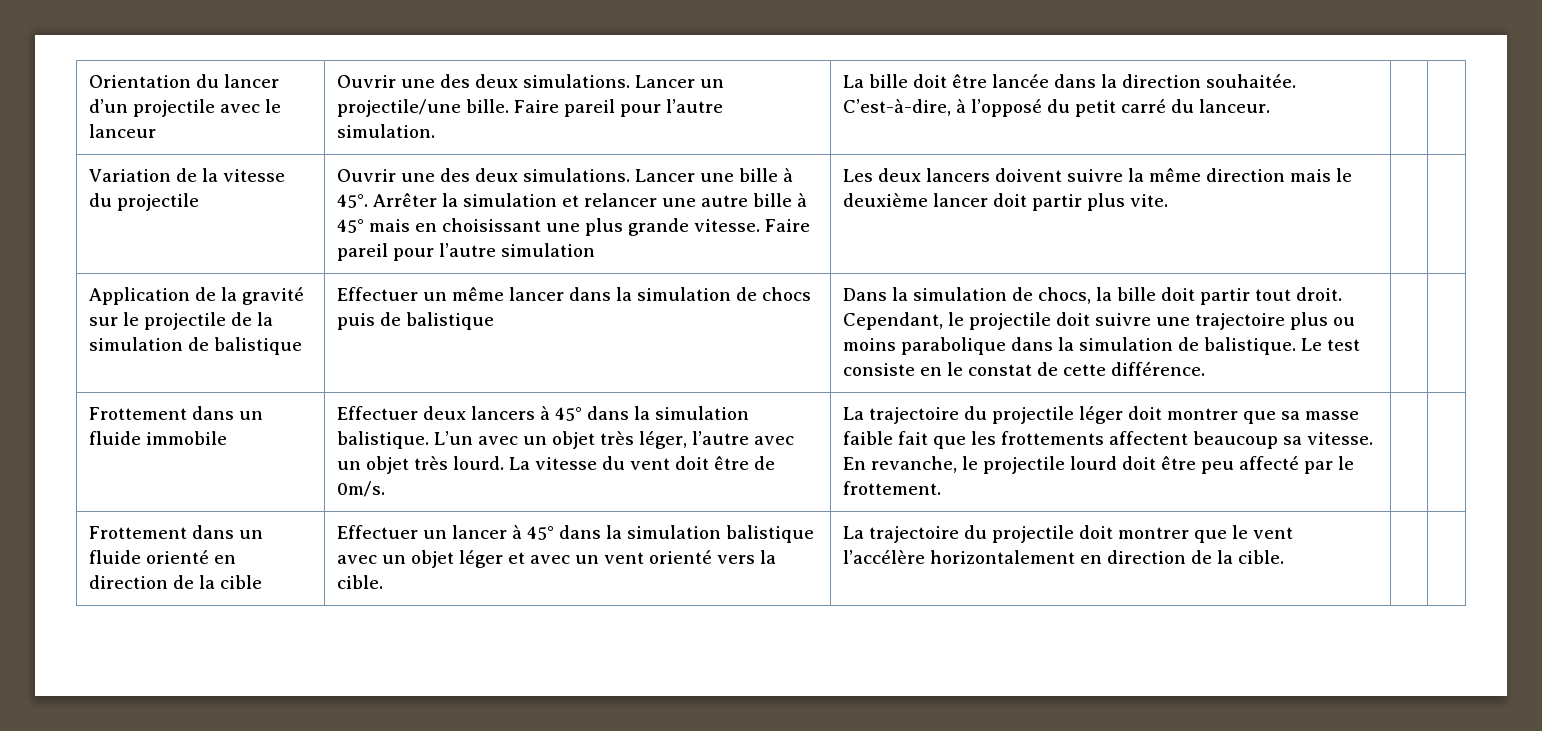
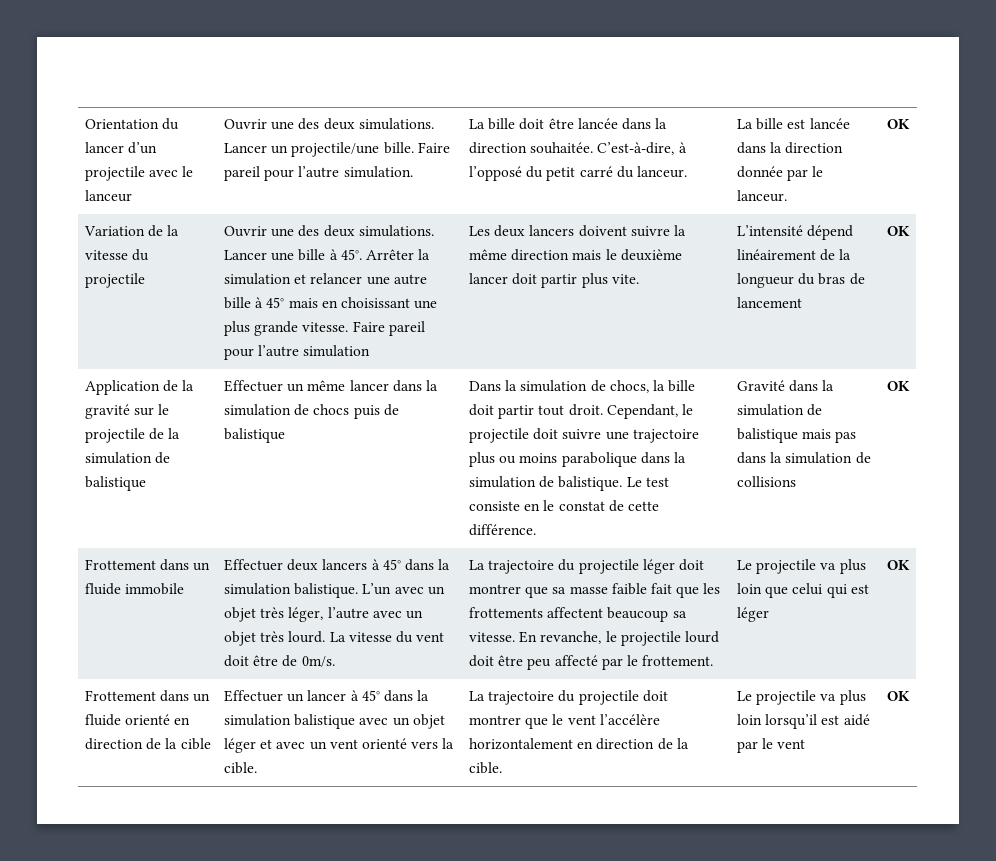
+ La bille est lancée dans la direction donnée par le lanceur. | OK
+ L’intensité dépend linéairement de la longueur du bras de lancement | OK
+ Gravité dans la simulation de balistique mais pas dans la simulation de collisions | OK
+ Le projectile va plus loin que celui qui est léger | OK
+ Le projectile va plus loin lorsqu’il est aidé par le vent | OK

